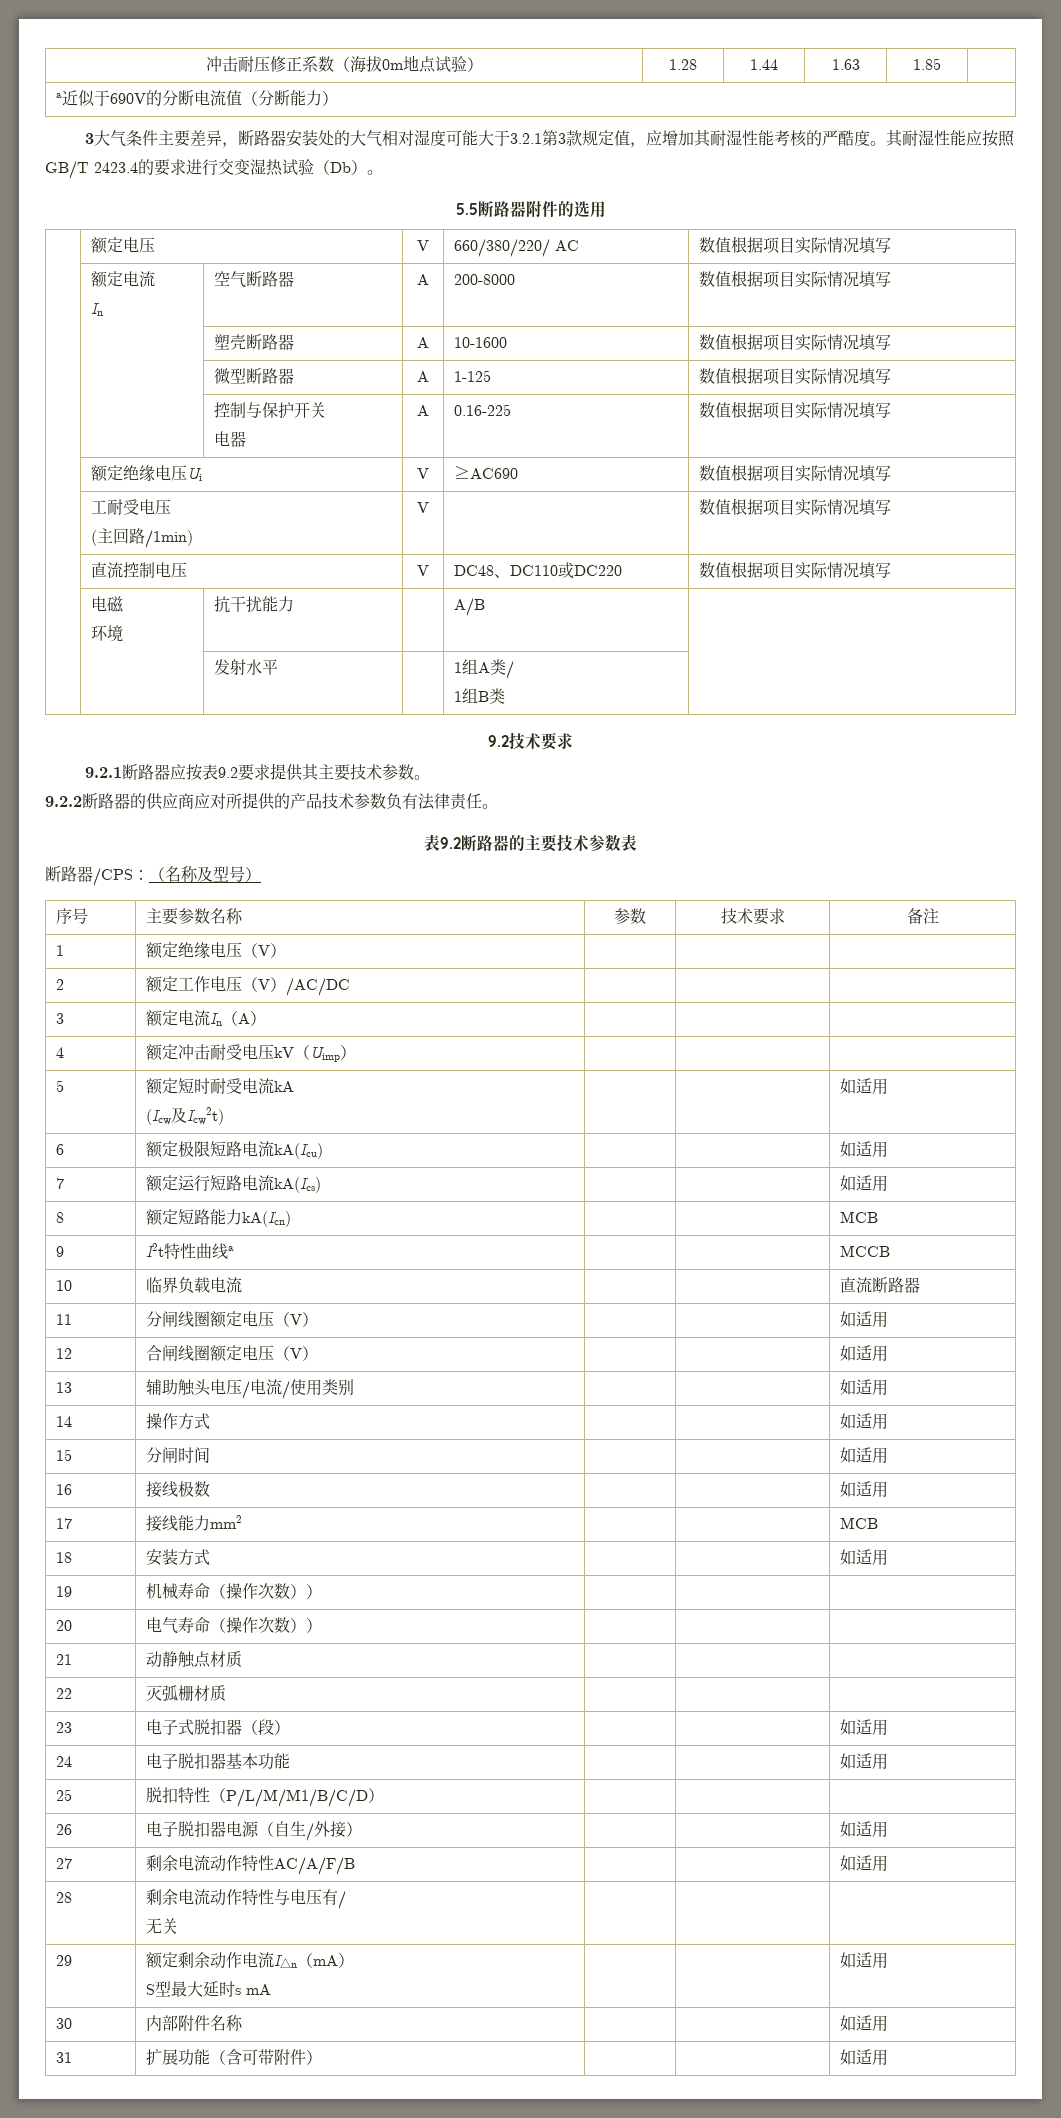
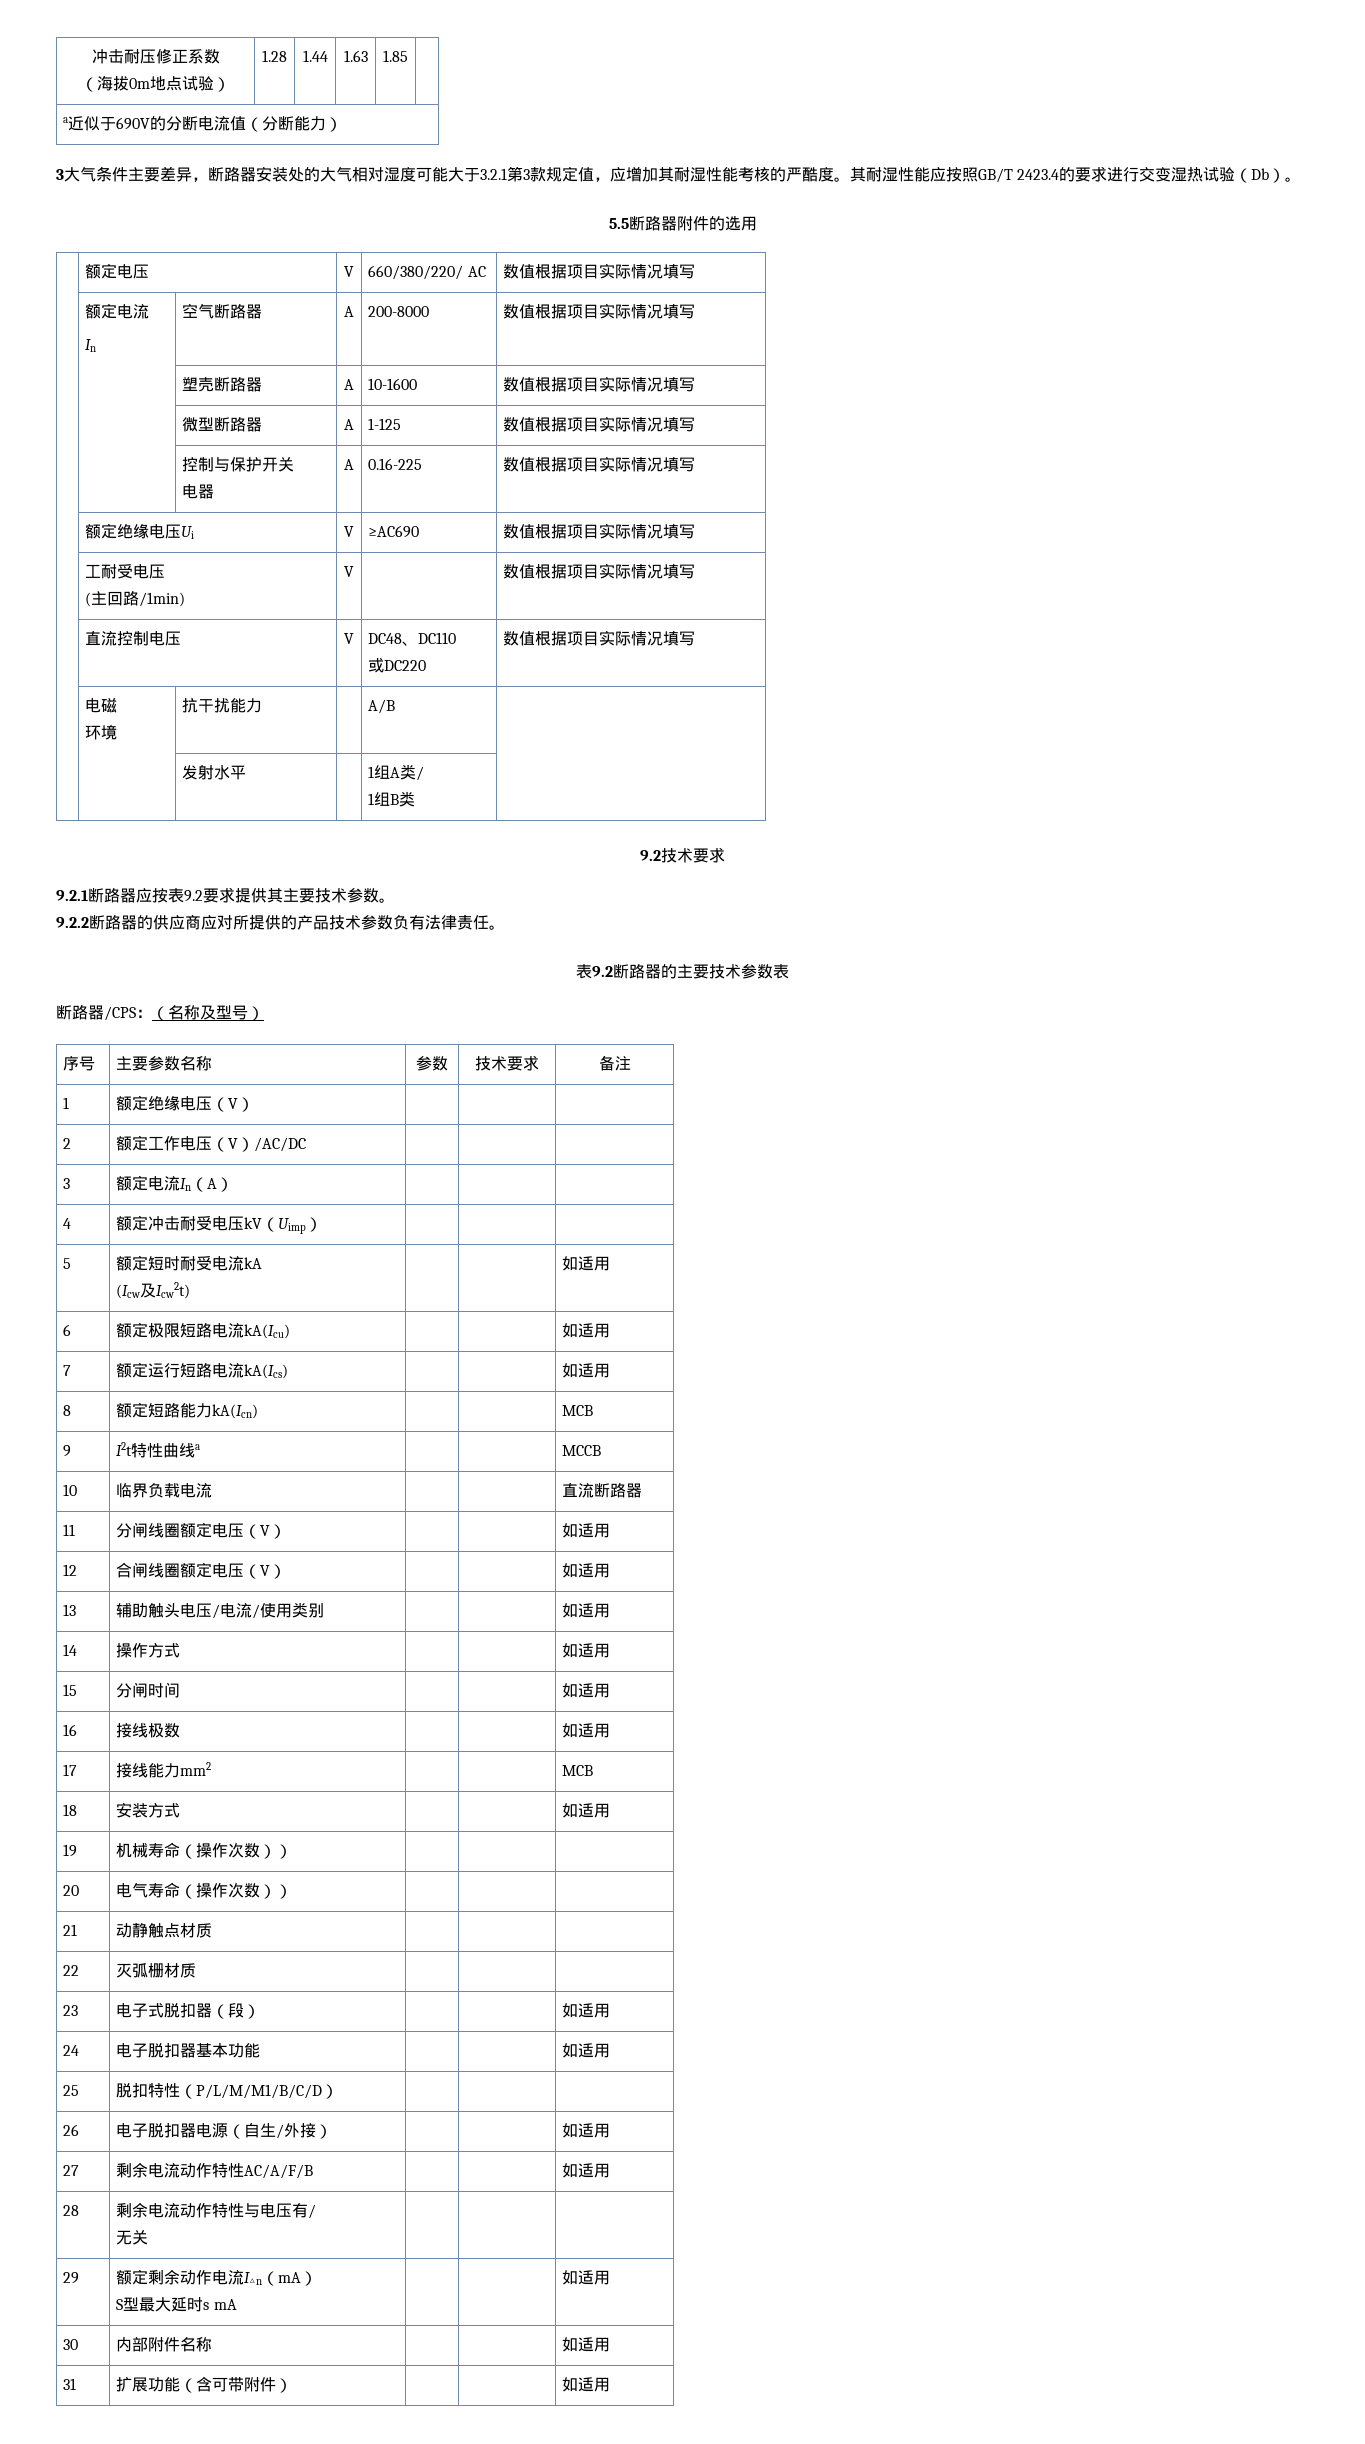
- 冲击耐压修正系数（海拔0m地点试验） | 1.28 | 1.44 | 1.63 | 1.85 |
+ 冲击耐压修正系数
+ （海拔0m地点试验） | 1.28 | 1.44 | 1.63 | 1.85 |
- | 直流控制电压 | V | DC48、DC110或DC220 | 数值根据项目实际情况填写
+ | 直流控制电压 | V | DC48、DC110
+ 或DC220 | 数值根据项目实际情况填写

